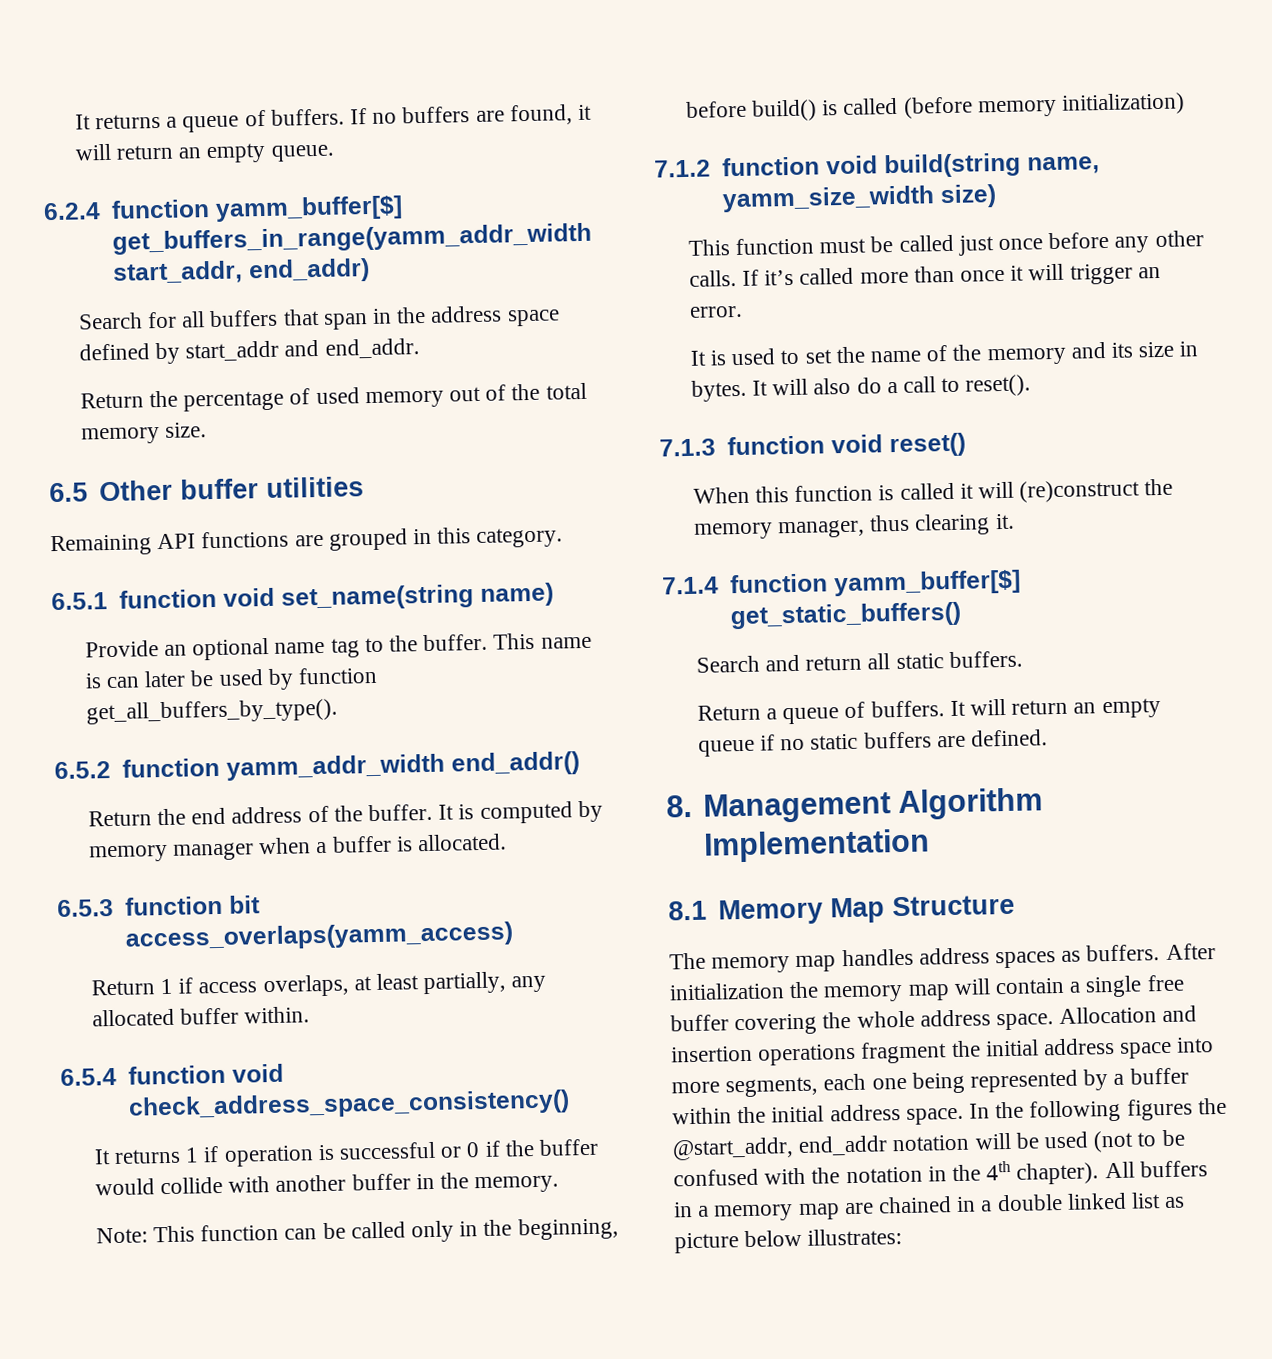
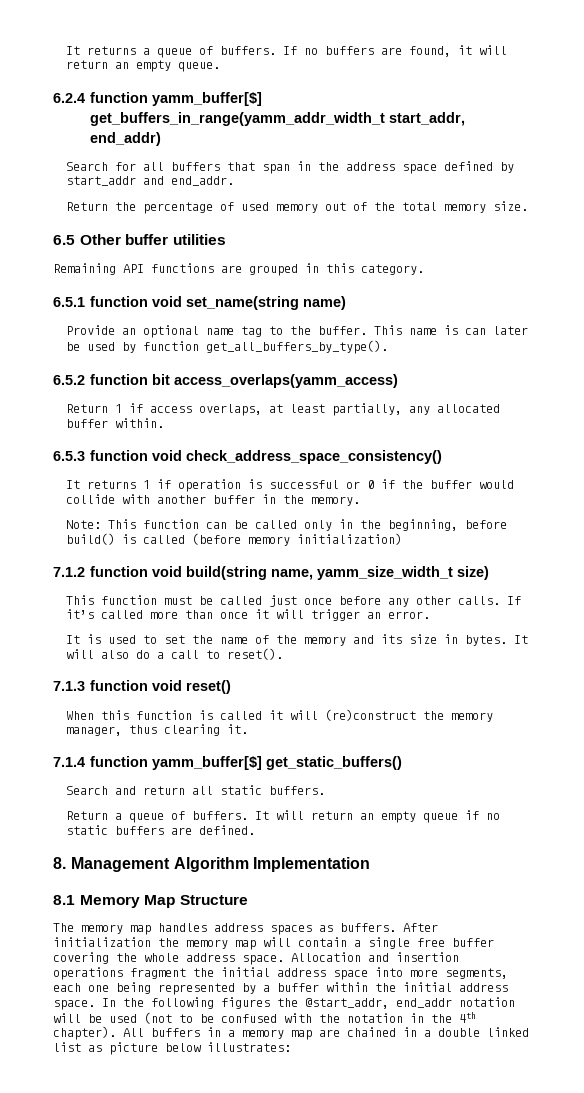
- 6.2.4 function yamm_buffer[$] get_buffers_in_range(yamm_addr_width start_addr, end_addr)
+ 6.2.4 function yamm_buffer[$] get_buffers_in_range(yamm_addr_width_t start_addr, end_addr)
- 6.5.2 function yamm_addr_width end_addr()
- Return the end address of the buffer. It is computed by memory manager when a buffer is allocated.
- 6.5.3 function bit access_overlaps(yamm_access)
+ 6.5.2 function bit access_overlaps(yamm_access)
- 6.5.4 function void check_address_space_consistency()
+ 6.5.3 function void check_address_space_consistency()
- 7.1.2 function void build(string name, yamm_size_width size)
+ 7.1.2 function void build(string name, yamm_size_width_t size)

